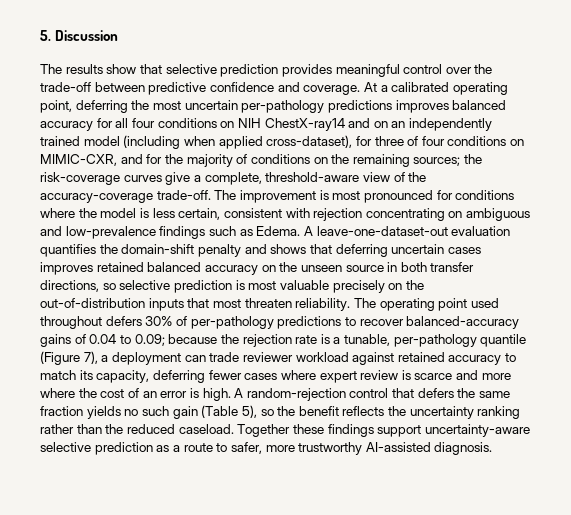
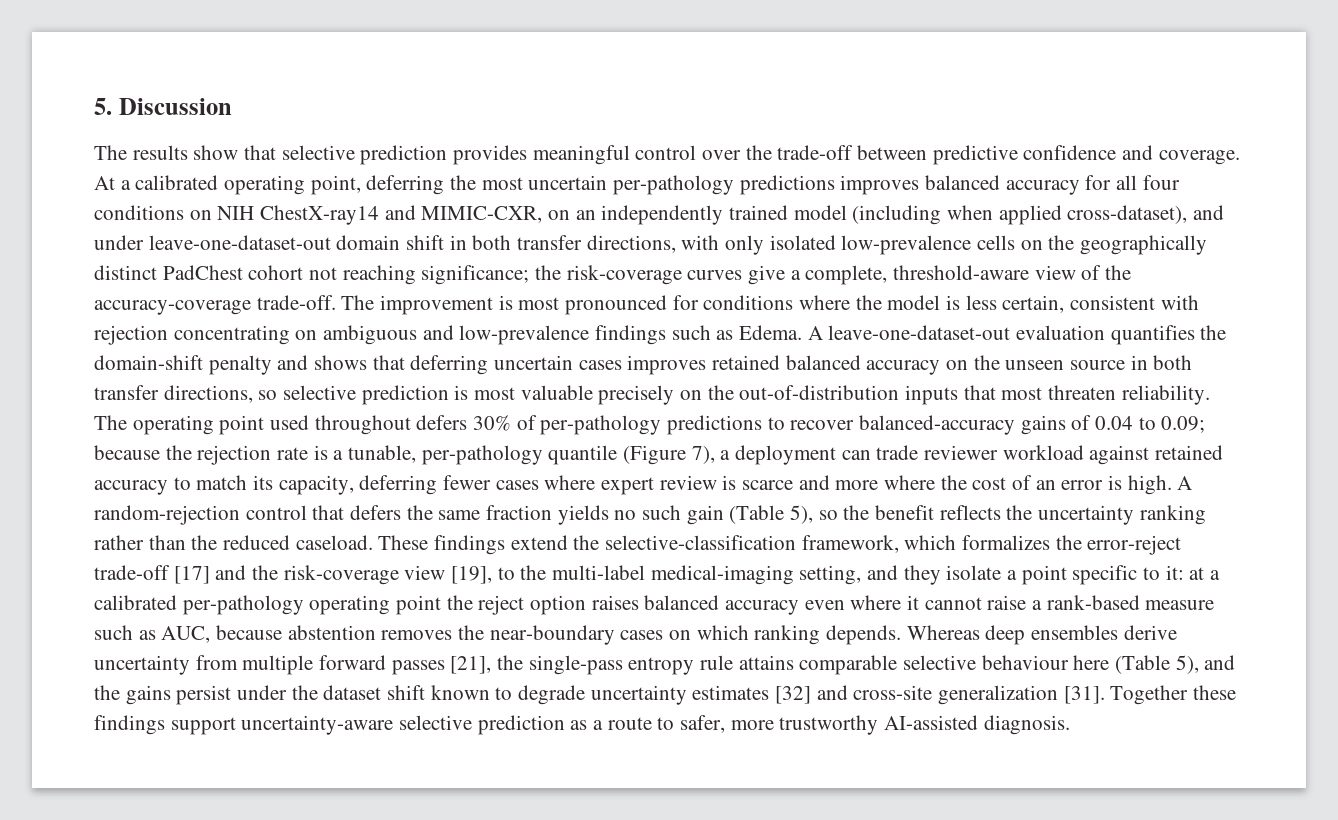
- At a calibrated operating point, deferring the most uncertain per-pathology predictions improves balanced accuracy for all four conditions on NIH ChestX-ray14 and on an independently trained model (including when applied cross-dataset), for three of four conditions on MIMIC-CXR, and for the majority of conditions on the remaining sources; the risk-coverage curves give a complete, threshold-aware view of the accuracy-coverage trade-off.
+ At a calibrated operating point, deferring the most uncertain per-pathology predictions improves balanced accuracy for all four conditions on NIH ChestX-ray14 and MIMIC-CXR, on an independently trained model (including when applied cross-dataset), and under leave-one-dataset-out domain shift in both transfer directions, with only isolated low-prevalence cells on the geographically distinct PadChest cohort not reaching significance; the risk-coverage curves give a complete, threshold-aware view of the accuracy-coverage trade-off.
+ These findings extend the selective-classification framework, which formalizes the error-reject trade-off [17] and the risk-coverage view [19], to the multi-label medical-imaging setting, and they isolate a point specific to it: at a calibrated per-pathology operating point the reject option raises balanced accuracy even where it cannot raise a rank-based measure such as AUC, because abstention removes the near-boundary cases on which ranking depends. Whereas deep ensembles derive uncertainty from multiple forward passes [21], the single-pass entropy rule attains comparable selective behaviour here (Table 5), and the gains persist under the dataset shift known to degrade uncertainty estimates [32] and cross-site generalization [31].

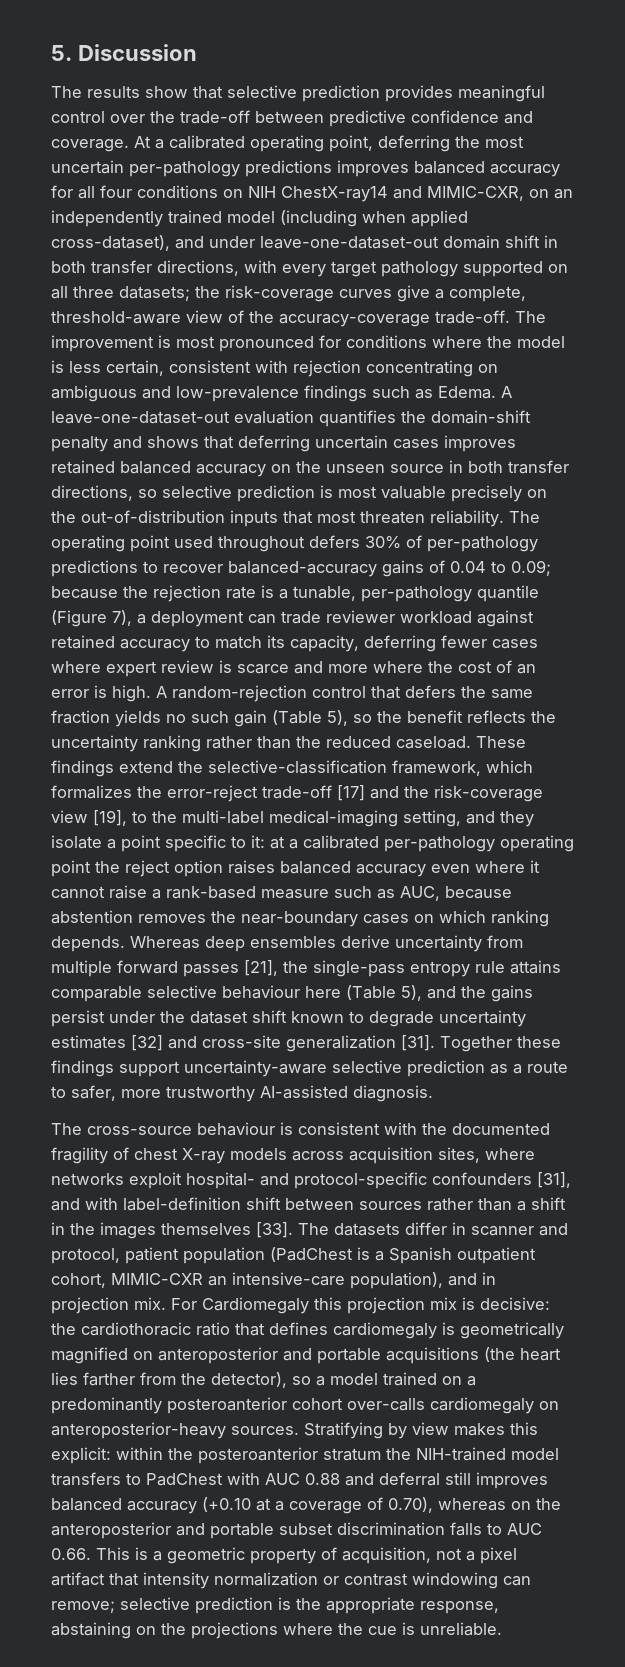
- At a calibrated operating point, deferring the most uncertain per-pathology predictions improves balanced accuracy for all four conditions on NIH ChestX-ray14 and MIMIC-CXR, on an independently trained model (including when applied cross-dataset), and under leave-one-dataset-out domain shift in both transfer directions, with only isolated low-prevalence cells on the geographically distinct PadChest cohort not reaching significance; the risk-coverage curves give a complete, threshold-aware view of the accuracy-coverage trade-off.
+ At a calibrated operating point, deferring the most uncertain per-pathology predictions improves balanced accuracy for all four conditions on NIH ChestX-ray14 and MIMIC-CXR, on an independently trained model (including when applied cross-dataset), and under leave-one-dataset-out domain shift in both transfer directions, with every target pathology supported on all three datasets; the risk-coverage curves give a complete, threshold-aware view of the accuracy-coverage trade-off.
+ The cross-source behaviour is consistent with the documented fragility of chest X-ray models across acquisition sites, where networks exploit hospital- and protocol-specific confounders [31], and with label-definition shift between sources rather than a shift in the images themselves [33]. The datasets differ in scanner and protocol, patient population (PadChest is a Spanish outpatient cohort, MIMIC-CXR an intensive-care population), and in projection mix. For Cardiomegaly this projection mix is decisive: the cardiothoracic ratio that defines cardiomegaly is geometrically magnified on anteroposterior and portable acquisitions (the heart lies farther from the detector), so a model trained on a predominantly posteroanterior cohort over-calls cardiomegaly on anteroposterior-heavy sources. Stratifying by view makes this explicit: within the posteroanterior stratum the NIH-trained model transfers to PadChest with AUC 0.88 and deferral still improves balanced accuracy (+0.10 at a coverage of 0.70), whereas on the anteroposterior and portable subset discrimination falls to AUC 0.66. This is a geometric property of acquisition, not a pixel artifact that intensity normalization or contrast windowing can remove; selective prediction is the appropriate response, abstaining on the projections where the cue is unreliable.

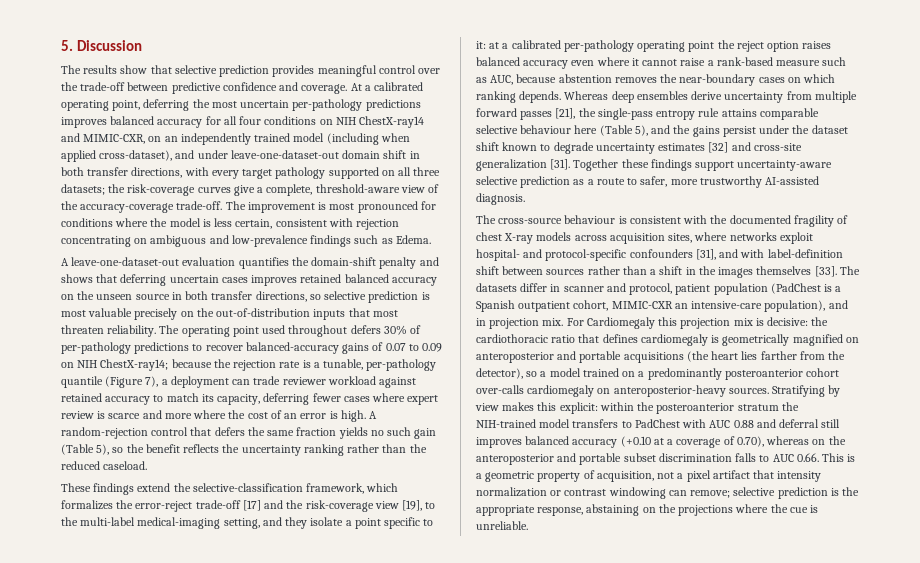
- The improvement is most pronounced for conditions where the model is less certain, consistent with rejection concentrating on ambiguous and low-prevalence findings such as Edema. A leave-one-dataset-out evaluation quantifies the domain-shift penalty and shows that deferring uncertain cases improves retained balanced accuracy on the unseen source in both transfer directions, so selective prediction is most valuable precisely on the out-of-distribution inputs that most threaten reliability.
+ The improvement is most pronounced for conditions where the model is less certain, consistent with rejection concentrating on ambiguous and low-prevalence findings such as Edema.
+ A leave-one-dataset-out evaluation quantifies the domain-shift penalty and shows that deferring uncertain cases improves retained balanced accuracy on the unseen source in both transfer directions, so selective prediction is most valuable precisely on the out-of-distribution inputs that most threaten reliability.
- The operating point used throughout defers 30% of per-pathology predictions to recover balanced-accuracy gains of 0.04 to 0.09; because the rejection rate is a tunable, per-pathology quantile (Figure 7), a deployment can trade reviewer workload against retained accuracy to match its capacity, deferring fewer cases where expert review is scarce and more where the cost of an error is high.
+ The operating point used throughout defers 30% of per-pathology predictions to recover balanced-accuracy gains of 0.07 to 0.09 on NIH ChestX-ray14; because the rejection rate is a tunable, per-pathology quantile (Figure 7), a deployment can trade reviewer workload against retained accuracy to match its capacity, deferring fewer cases where expert review is scarce and more where the cost of an error is high.
- A random-rejection control that defers the same fraction yields no such gain (Table 5), so the benefit reflects the uncertainty ranking rather than the reduced caseload. These findings extend the selective-classification framework, which formalizes the error-reject trade-off [17] and the risk-coverage view [19], to the multi-label medical-imaging setting, and they isolate a point specific to it:
+ A random-rejection control that defers the same fraction yields no such gain (Table 5), so the benefit reflects the uncertainty ranking rather than the reduced caseload.
+ These findings extend the selective-classification framework, which formalizes the error-reject trade-off [17] and the risk-coverage view [19], to the multi-label medical-imaging setting, and they isolate a point specific to it:

